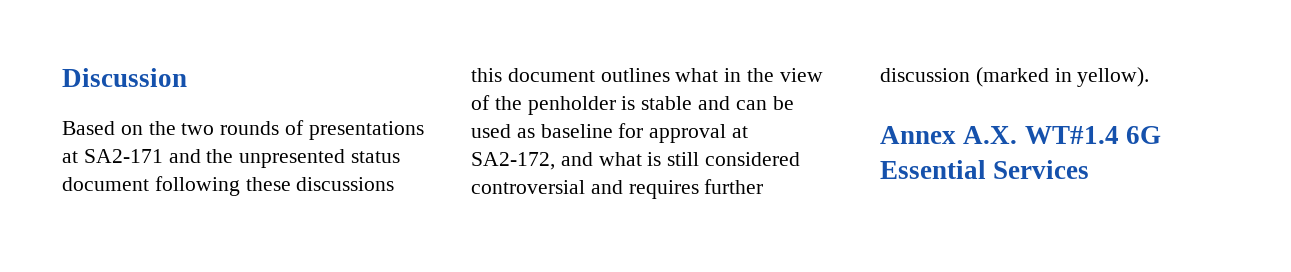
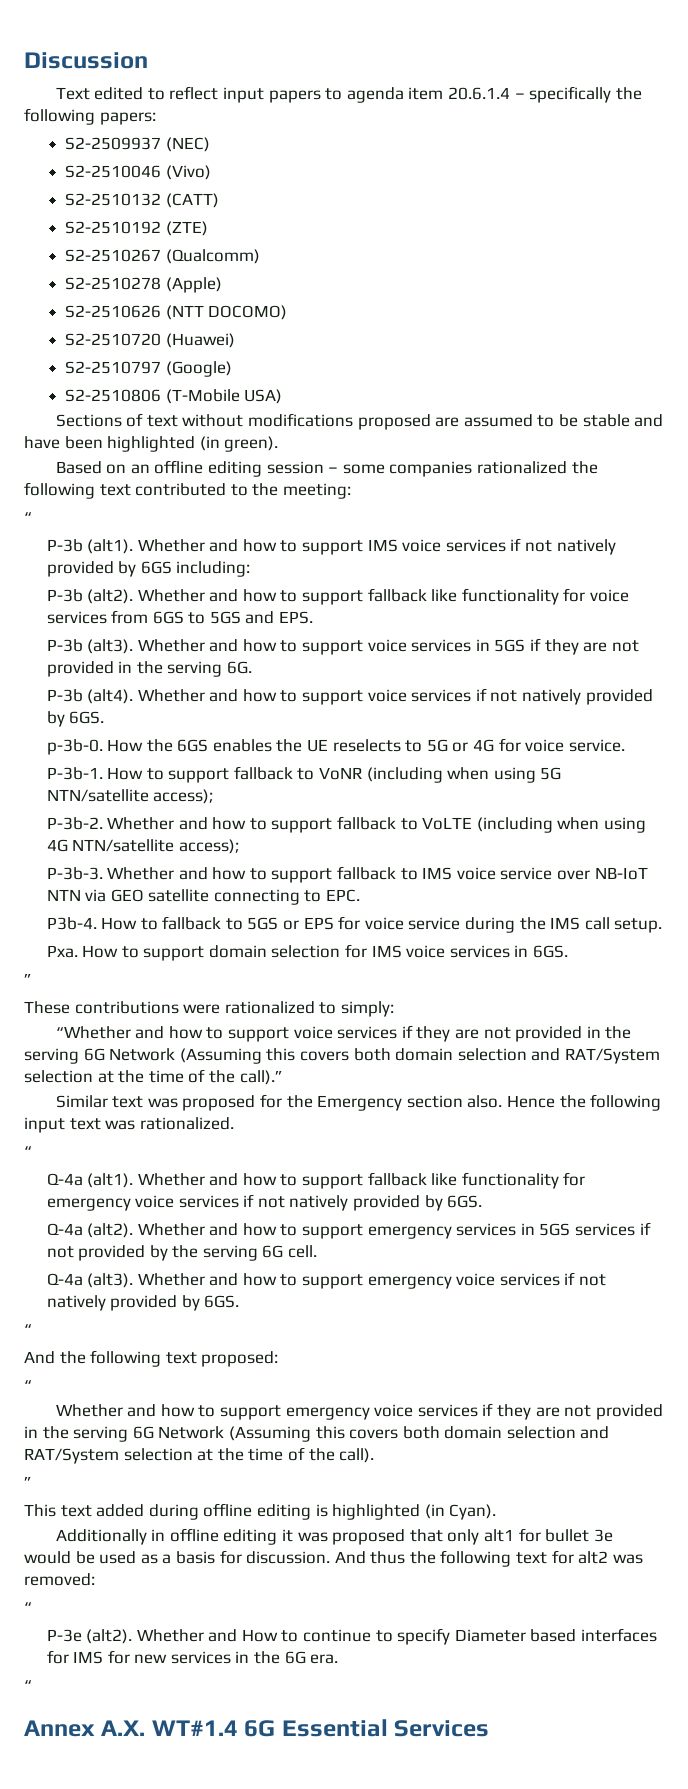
- Based on the two rounds of presentations at SA2-171 and the unpresented status document following these discussions this document outlines what in the view of the penholder is stable and can be used as baseline for approval at SA2-172, and what is still considered controversial and requires further discussion (marked in yellow).
+ Text edited to reflect input papers to agenda item 20.6.1.4 – specifically the following papers:
+ S2-2509937 (NEC)
+ S2-2510046 (Vivo)
+ S2-2510132 (CATT)
+ S2-2510192 (ZTE)
+ S2-2510267 (Qualcomm)
+ S2-2510278 (Apple)
+ S2-2510626 (NTT DOCOMO)
+ S2-2510720 (Huawei)
+ S2-2510797 (Google)
+ S2-2510806 (T-Mobile USA)
+ Sections of text without modifications proposed are assumed to be stable and have been highlighted (in green).
+ Based on an offline editing session – some companies rationalized the following text contributed to the meeting:
+ “
+ P-3b (alt1). Whether and how to support IMS voice services if not natively provided by 6GS including:
+ P-3b (alt2). Whether and how to support fallback like functionality for voice services from 6GS to 5GS and EPS.
+ P-3b (alt3). Whether and how to support voice services in 5GS if they are not provided in the serving 6G.
+ P-3b (alt4). Whether and how to support voice services if not natively provided by 6GS.
+ p-3b-0. How the 6GS enables the UE reselects to 5G or 4G for voice service.
+ P-3b-1. How to support fallback to VoNR (including when using 5G NTN/satellite access);
+ P-3b-2. Whether and how to support fallback to VoLTE (including when using 4G NTN/satellite access);
+ P-3b-3. Whether and how to support fallback to IMS voice service over NB-IoT NTN via GEO satellite connecting to EPC.
+ P3b-4. How to fallback to 5GS or EPS for voice service during the IMS call setup.
+ Pxa. How to support domain selection for IMS voice services in 6GS.
+ ”
+ These contributions were rationalized to simply:
+ “Whether and how to support voice services if they are not provided in the serving 6G Network (Assuming this covers both domain selection and RAT/System selection at the time of the call).”
+ Similar text was proposed for the Emergency section also. Hence the following input text was rationalized.
+ “
+ Q-4a (alt1). Whether and how to support fallback like functionality for emergency voice services if not natively provided by 6GS.
+ Q-4a (alt2). Whether and how to support emergency services in 5GS services if not provided by the serving 6G cell.
+ Q-4a (alt3). Whether and how to support emergency voice services if not natively provided by 6GS.
+ “
+ And the following text proposed:
+ “
+ Whether and how to support emergency voice services if they are not provided in the serving 6G Network (Assuming this covers both domain selection and RAT/System selection at the time of the call).
+ ”
+ This text added during offline editing is highlighted (in Cyan).
+ Additionally in offline editing it was proposed that only alt1 for bullet 3e would be used as a basis for discussion. And thus the following text for alt2 was removed:
+ “
+ P-3e (alt2). Whether and How to continue to specify Diameter based interfaces for IMS for new services in the 6G era.
+ “

